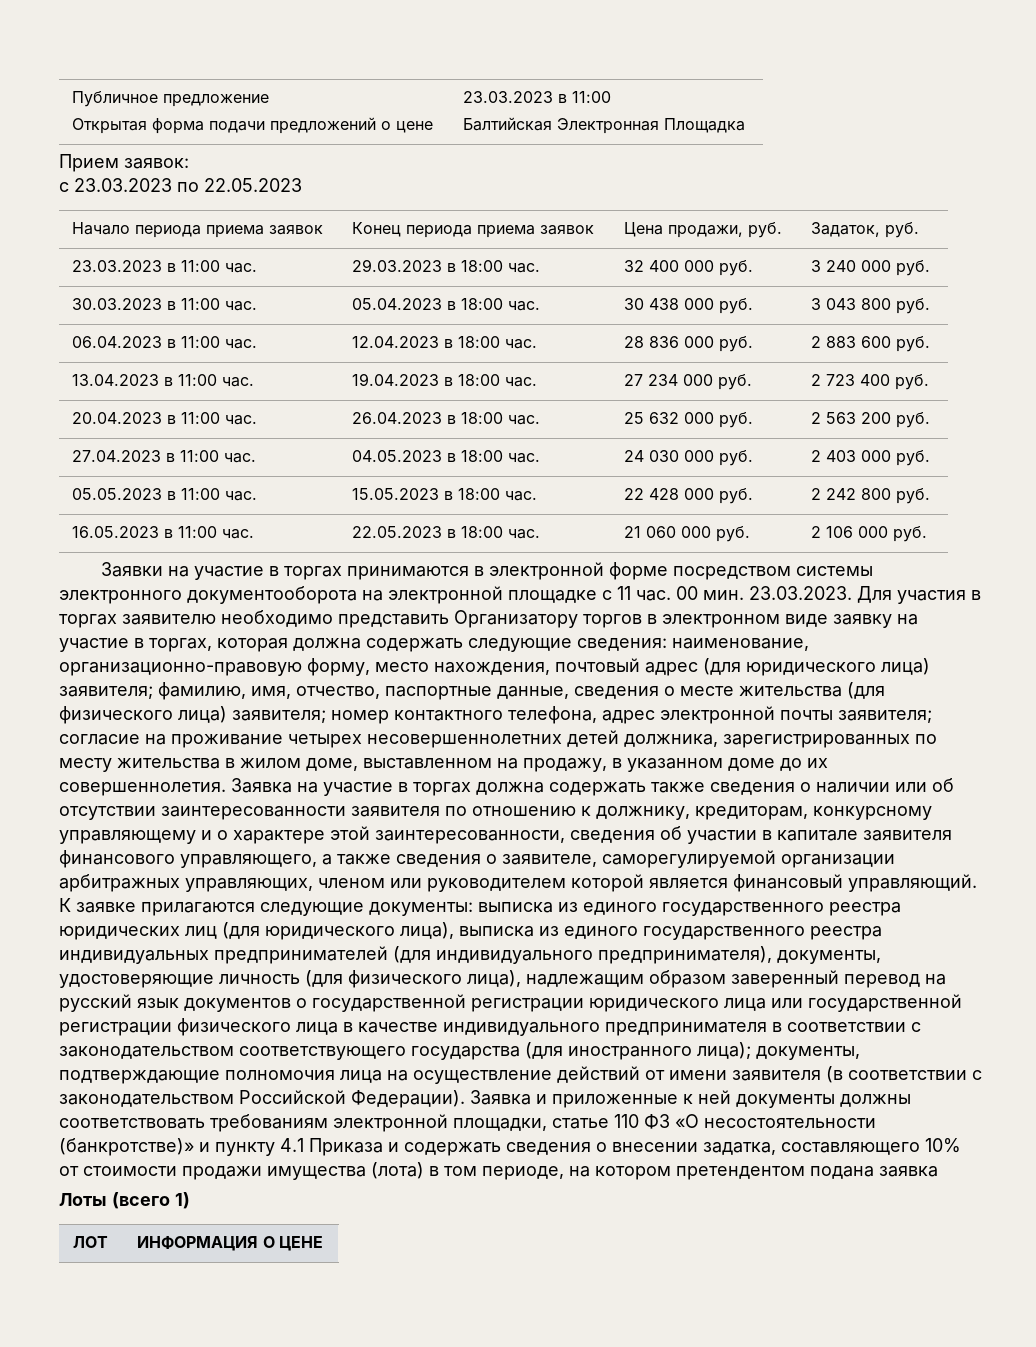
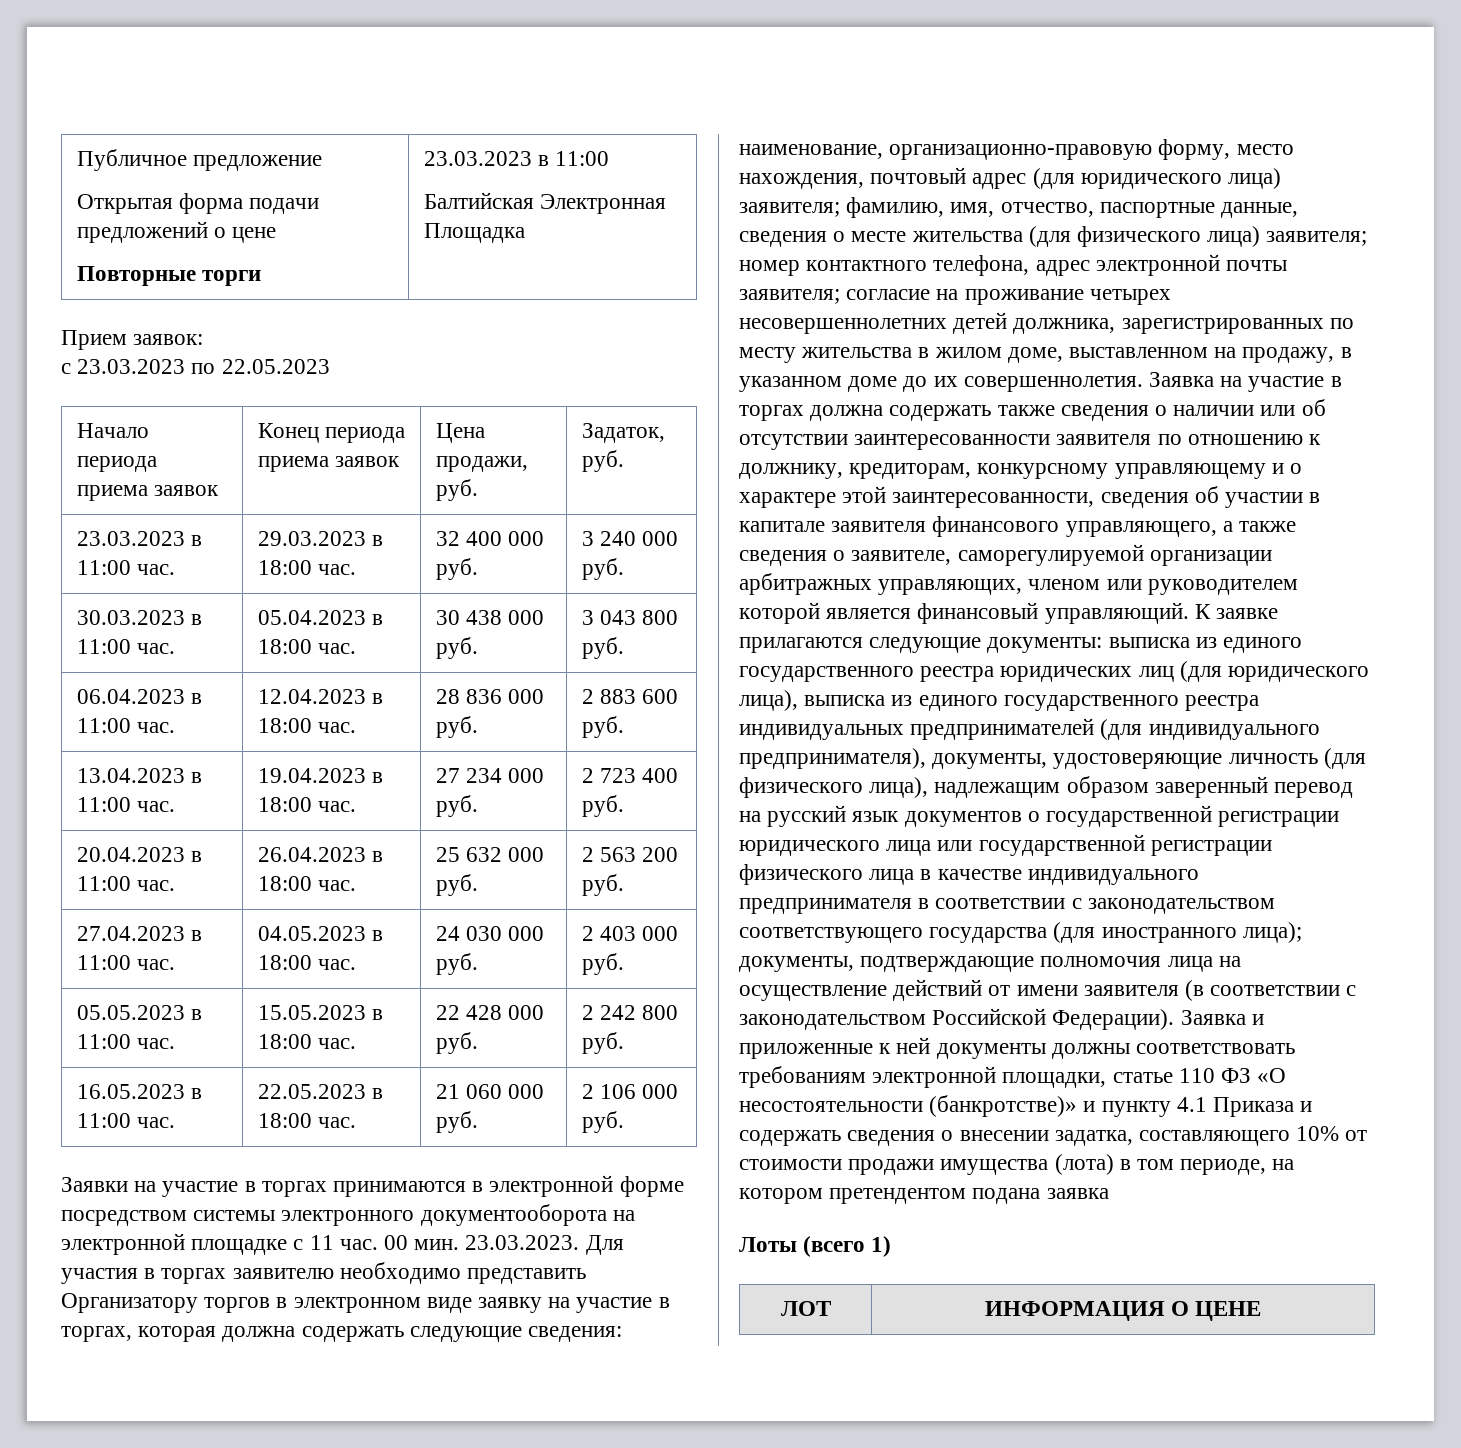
  Публичное предложение
- Открытая форма подачи предложений о цене | 23.03.2023 в 11:00
+ Открытая форма подачи предложений о цене
+ Повторные торги | 23.03.2023 в 11:00

